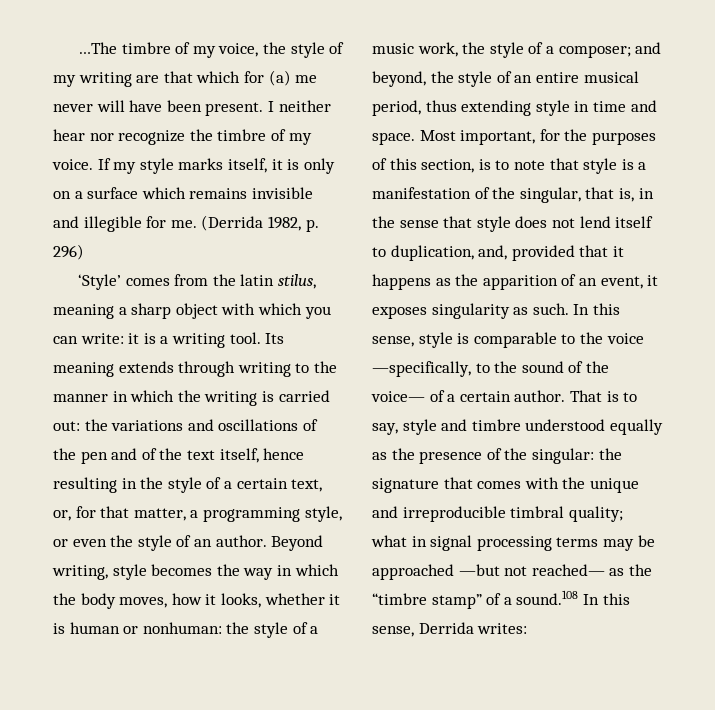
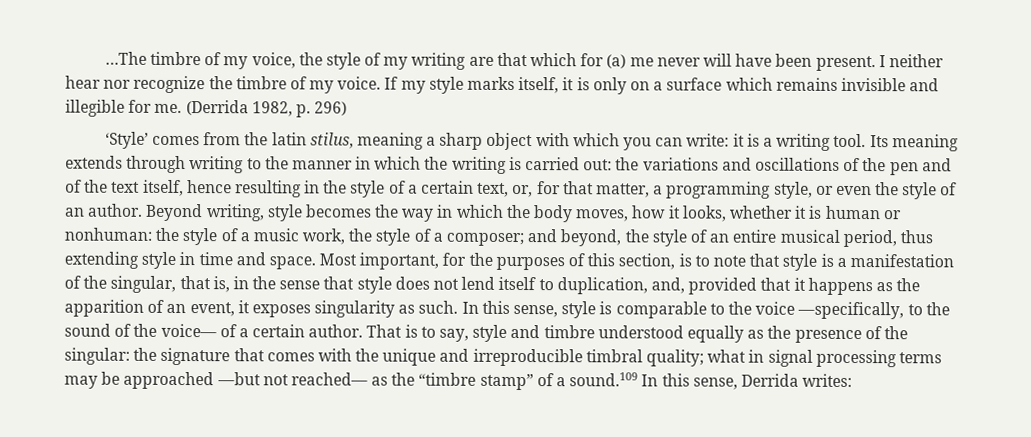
- That is to say, style and timbre understood equally as the presence of the singular: the signature that comes with the unique and irreproducible timbral quality; what in signal processing terms may be approached —but not reached— as the “timbre stamp” of a sound.108 In this sense, Derrida writes:
+ That is to say, style and timbre understood equally as the presence of the singular: the signature that comes with the unique and irreproducible timbral quality; what in signal processing terms may be approached —but not reached— as the “timbre stamp” of a sound.109 In this sense, Derrida writes:

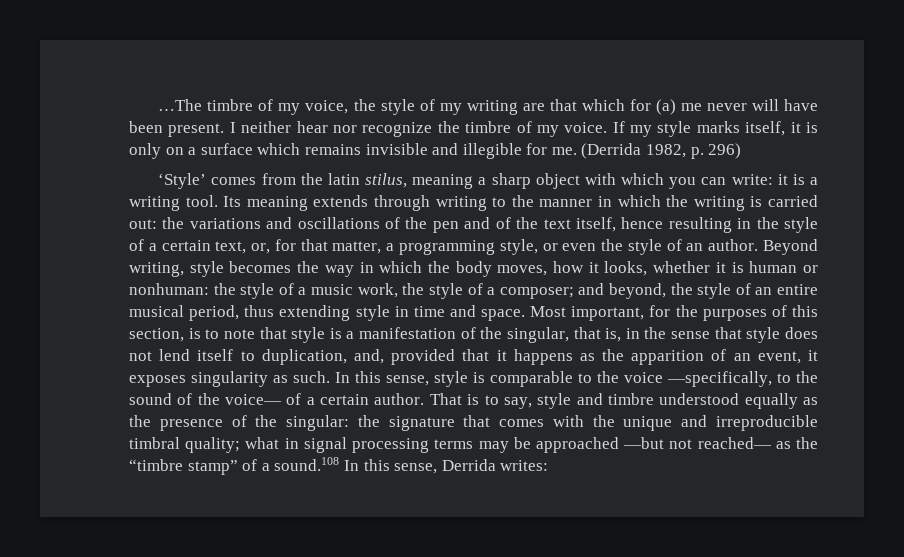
- That is to say, style and timbre understood equally as the presence of the singular: the signature that comes with the unique and irreproducible timbral quality; what in signal processing terms may be approached —but not reached— as the “timbre stamp” of a sound.109 In this sense, Derrida writes:
+ That is to say, style and timbre understood equally as the presence of the singular: the signature that comes with the unique and irreproducible timbral quality; what in signal processing terms may be approached —but not reached— as the “timbre stamp” of a sound.108 In this sense, Derrida writes:

